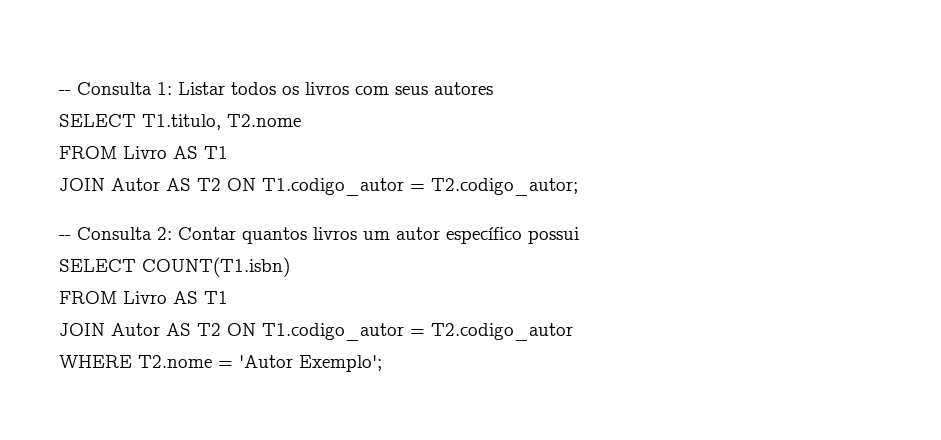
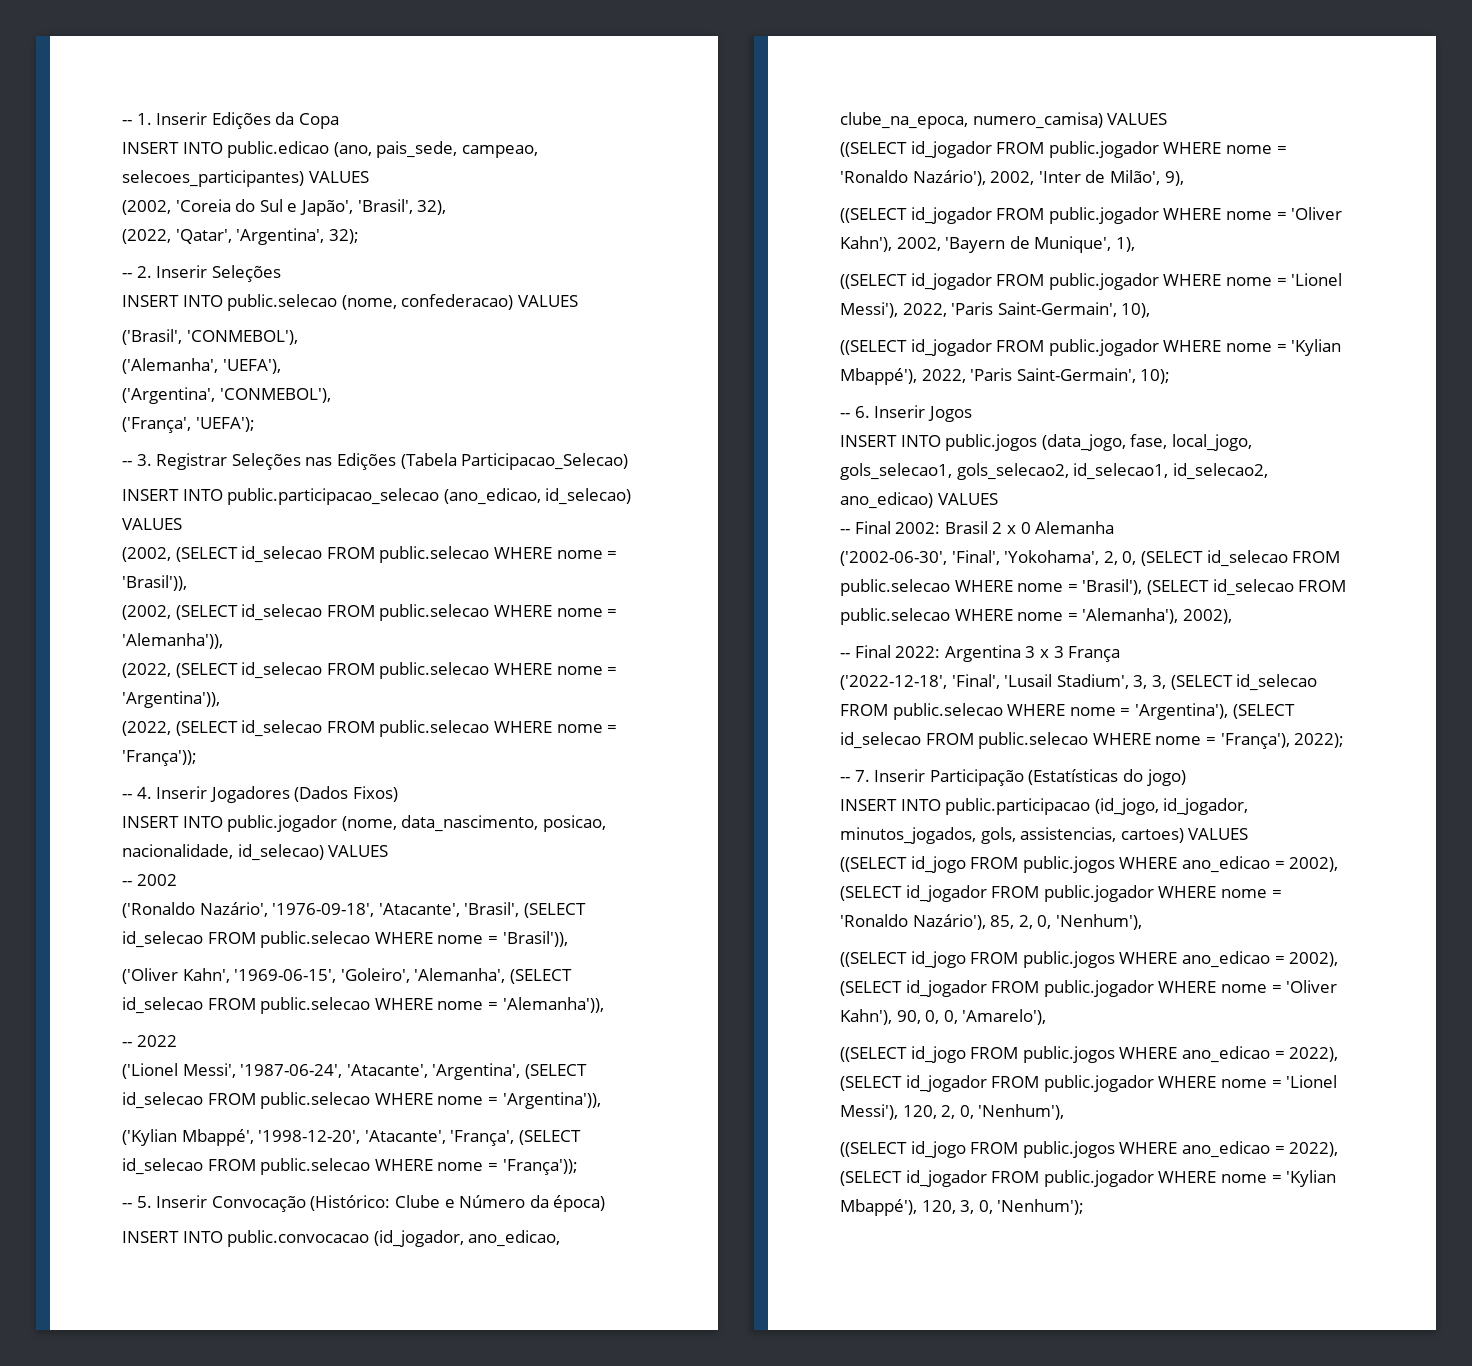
- -- Consulta 1: Listar todos os livros com seus autores
- SELECT T1.titulo, T2.nome
- FROM Livro AS T1
- JOIN Autor AS T2 ON T1.codigo_autor = T2.codigo_autor;
- -- Consulta 2: Contar quantos livros um autor específico possui
- SELECT COUNT(T1.isbn)
- FROM Livro AS T1
- JOIN Autor AS T2 ON T1.codigo_autor = T2.codigo_autor
- WHERE T2.nome = 'Autor Exemplo';
+ -- 1. Inserir Edições da Copa
+ INSERT INTO public.edicao (ano, pais_sede, campeao, selecoes_participantes) VALUES
+ (2002, 'Coreia do Sul e Japão', 'Brasil', 32),
+ (2022, 'Qatar', 'Argentina', 32);
+ -- 2. Inserir Seleções
+ INSERT INTO public.selecao (nome, confederacao) VALUES
+ ('Brasil', 'CONMEBOL'),
+ ('Alemanha', 'UEFA'),
+ ('Argentina', 'CONMEBOL'),
+ ('França', 'UEFA');
+ -- 3. Registrar Seleções nas Edições (Tabela Participacao_Selecao)
+ INSERT INTO public.participacao_selecao (ano_edicao, id_selecao) VALUES
+ (2002, (SELECT id_selecao FROM public.selecao WHERE nome = 'Brasil')),
+ (2002, (SELECT id_selecao FROM public.selecao WHERE nome = 'Alemanha')),
+ (2022, (SELECT id_selecao FROM public.selecao WHERE nome = 'Argentina')),
+ (2022, (SELECT id_selecao FROM public.selecao WHERE nome = 'França'));
+ -- 4. Inserir Jogadores (Dados Fixos)
+ INSERT INTO public.jogador (nome, data_nascimento, posicao, nacionalidade, id_selecao) VALUES
+ -- 2002
+ ('Ronaldo Nazário', '1976-09-18', 'Atacante', 'Brasil', (SELECT id_selecao FROM public.selecao WHERE nome = 'Brasil')),
+ ('Oliver Kahn', '1969-06-15', 'Goleiro', 'Alemanha', (SELECT id_selecao FROM public.selecao WHERE nome = 'Alemanha')),
+ -- 2022
+ ('Lionel Messi', '1987-06-24', 'Atacante', 'Argentina', (SELECT id_selecao FROM public.selecao WHERE nome = 'Argentina')),
+ ('Kylian Mbappé', '1998-12-20', 'Atacante', 'França', (SELECT id_selecao FROM public.selecao WHERE nome = 'França'));
+ -- 5. Inserir Convocação (Histórico: Clube e Número da época)
+ INSERT INTO public.convocacao (id_jogador, ano_edicao, clube_na_epoca, numero_camisa) VALUES
+ ((SELECT id_jogador FROM public.jogador WHERE nome = 'Ronaldo Nazário'), 2002, 'Inter de Milão', 9),
+ ((SELECT id_jogador FROM public.jogador WHERE nome = 'Oliver Kahn'), 2002, 'Bayern de Munique', 1),
+ ((SELECT id_jogador FROM public.jogador WHERE nome = 'Lionel Messi'), 2022, 'Paris Saint-Germain', 10),
+ ((SELECT id_jogador FROM public.jogador WHERE nome = 'Kylian Mbappé'), 2022, 'Paris Saint-Germain', 10);
+ -- 6. Inserir Jogos
+ INSERT INTO public.jogos (data_jogo, fase, local_jogo, gols_selecao1, gols_selecao2, id_selecao1, id_selecao2, ano_edicao) VALUES
+ -- Final 2002: Brasil 2 x 0 Alemanha
+ ('2002-06-30', 'Final', 'Yokohama', 2, 0, (SELECT id_selecao FROM public.selecao WHERE nome = 'Brasil'), (SELECT id_selecao FROM public.selecao WHERE nome = 'Alemanha'), 2002),
+ -- Final 2022: Argentina 3 x 3 França
+ ('2022-12-18', 'Final', 'Lusail Stadium', 3, 3, (SELECT id_selecao FROM public.selecao WHERE nome = 'Argentina'), (SELECT id_selecao FROM public.selecao WHERE nome = 'França'), 2022);
+ -- 7. Inserir Participação (Estatísticas do jogo)
+ INSERT INTO public.participacao (id_jogo, id_jogador, minutos_jogados, gols, assistencias, cartoes) VALUES
+ ((SELECT id_jogo FROM public.jogos WHERE ano_edicao = 2002), (SELECT id_jogador FROM public.jogador WHERE nome = 'Ronaldo Nazário'), 85, 2, 0, 'Nenhum'),
+ ((SELECT id_jogo FROM public.jogos WHERE ano_edicao = 2002), (SELECT id_jogador FROM public.jogador WHERE nome = 'Oliver Kahn'), 90, 0, 0, 'Amarelo'),
+ ((SELECT id_jogo FROM public.jogos WHERE ano_edicao = 2022), (SELECT id_jogador FROM public.jogador WHERE nome = 'Lionel Messi'), 120, 2, 0, 'Nenhum'),
+ ((SELECT id_jogo FROM public.jogos WHERE ano_edicao = 2022), (SELECT id_jogador FROM public.jogador WHERE nome = 'Kylian Mbappé'), 120, 3, 0, 'Nenhum');

